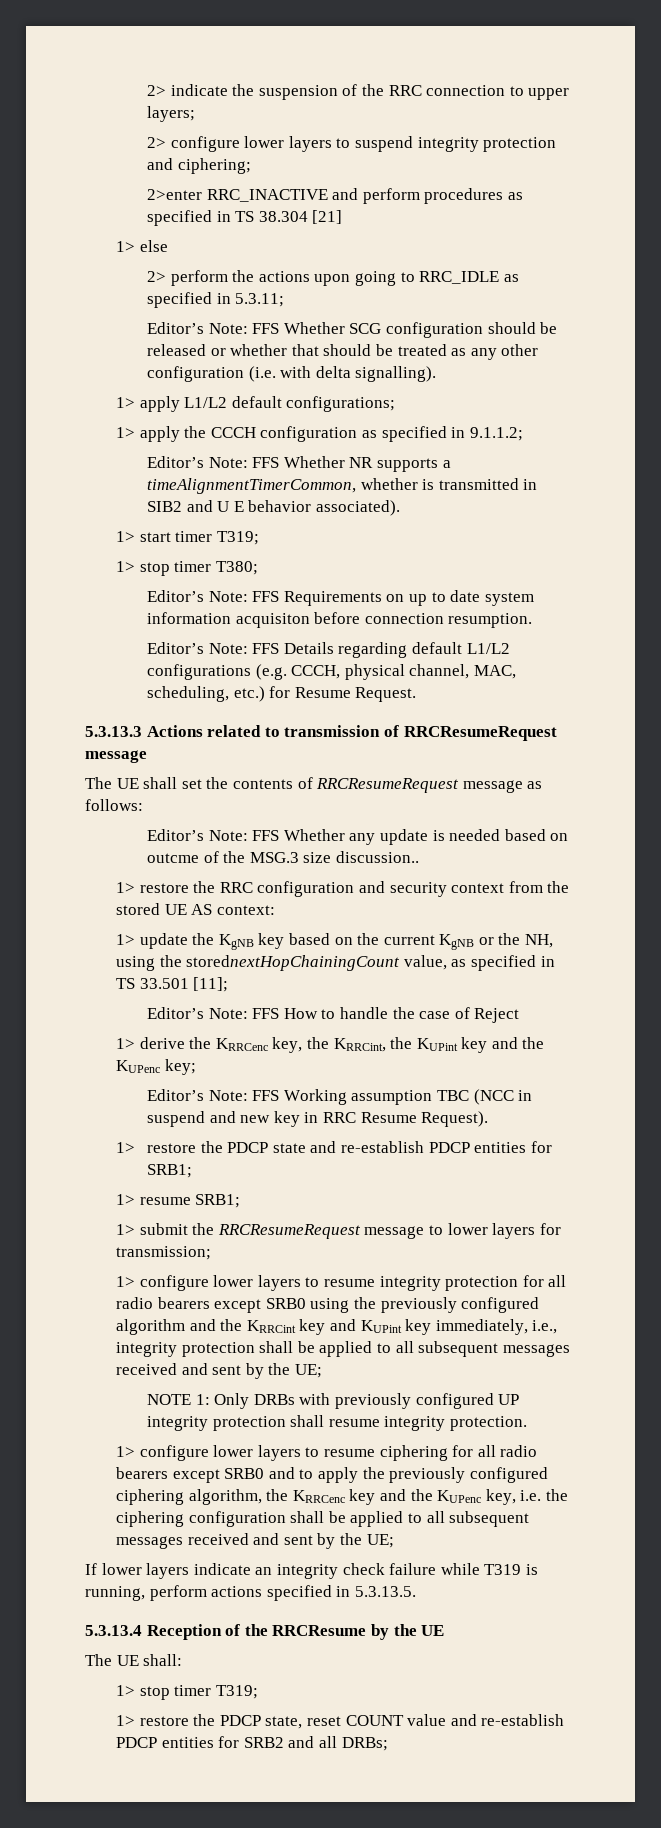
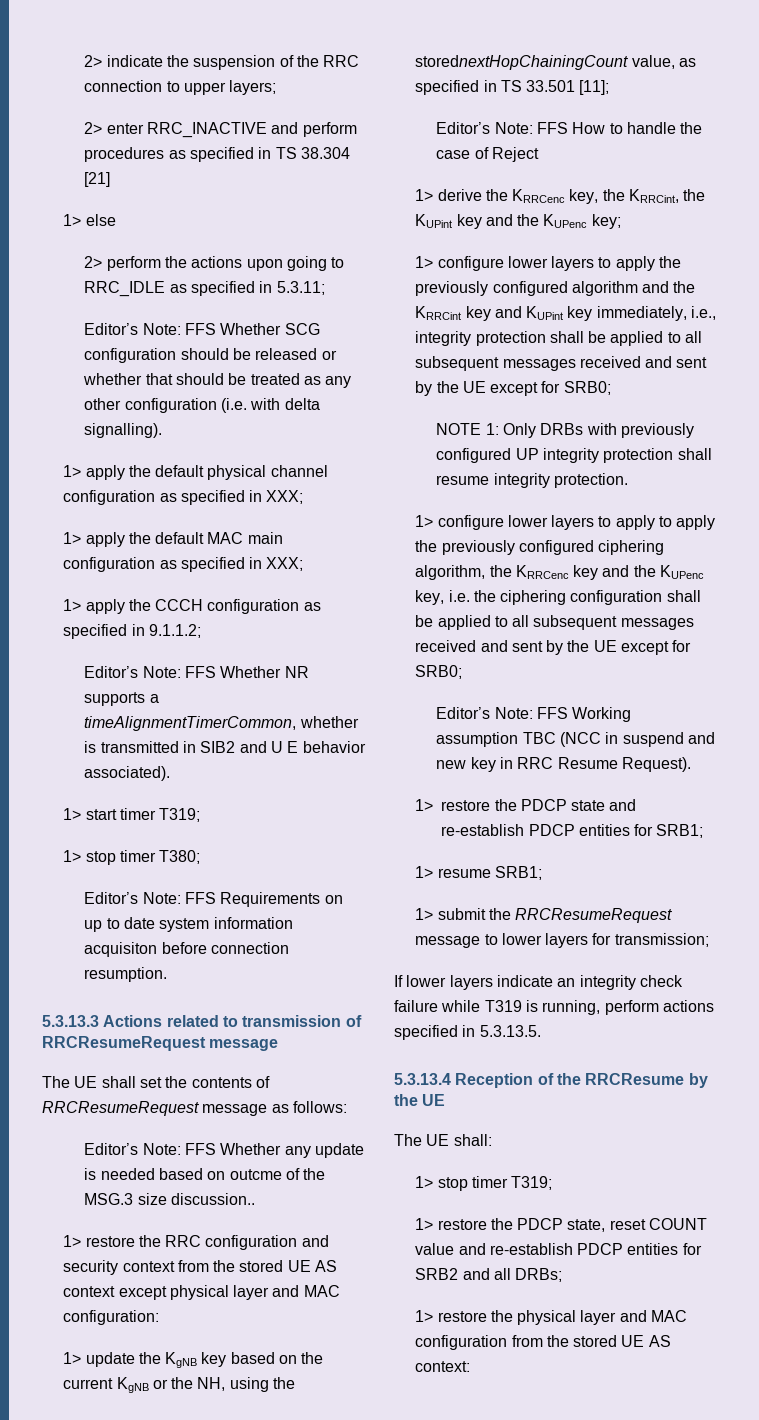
- 2> configure lower layers to suspend integrity protection and ciphering;
- 2>enter RRC_INACTIVE and perform procedures as specified in TS 38.304 [21]
+ 2> enter RRC_INACTIVE and perform procedures as specified in TS 38.304 [21]
- 1> apply L1/L2 default configurations;
+ 1> apply the default physical channel configuration as specified in XXX;
+ 1> apply the default MAC main configuration as specified in XXX;
- Editor’s Note: FFS Details regarding default L1/L2 configurations (e.g. CCCH, physical channel, MAC, scheduling, etc.) for Resume Request.
- 1> restore the RRC configuration and security context from the stored UE AS context:
+ 1> restore the RRC configuration and security context from the stored UE AS context except physical layer and MAC configuration:
+ 1> configure lower layers to apply the previously configured algorithm and the KRRCint key and KUPint key immediately, i.e., integrity protection shall be applied to all subsequent messages received and sent by the UE except for SRB0;
+ NOTE 1: Only DRBs with previously configured UP integrity protection shall resume integrity protection.
+ 1> configure lower layers to apply to apply the previously configured ciphering algorithm, the KRRCenc key and the KUPenc key, i.e. the ciphering configuration shall be applied to all subsequent messages received and sent by the UE except for SRB0;
- 1> configure lower layers to resume integrity protection for all radio bearers except SRB0 using the previously configured algorithm and the KRRCint key and KUPint key immediately, i.e., integrity protection shall be applied to all subsequent messages received and sent by the UE;
- NOTE 1: Only DRBs with previously configured UP integrity protection shall resume integrity protection.
- 1> configure lower layers to resume ciphering for all radio bearers except SRB0 and to apply the previously configured ciphering algorithm, the KRRCenc key and the KUPenc key, i.e. the ciphering configuration shall be applied to all subsequent messages received and sent by the UE;
+ 1> restore the physical layer and MAC configuration from the stored UE AS context:

